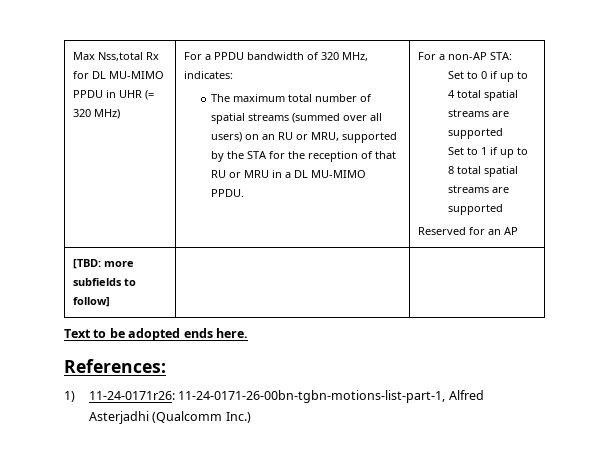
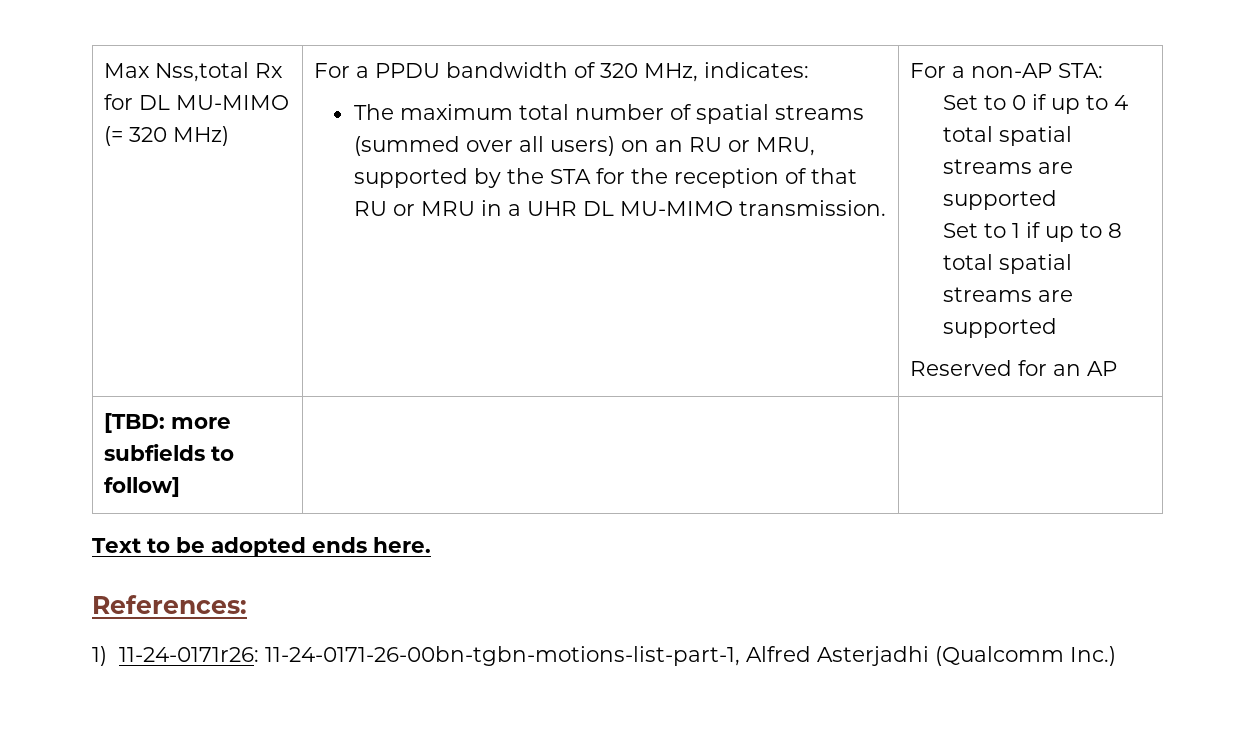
- Max Nss,total Rx for DL MU-MIMO PPDU in UHR (= 320 MHz)
+ Max Nss,total Rx for DL MU-MIMO (= 320 MHz)
- The maximum total number of spatial streams (summed over all users) on an RU or MRU, supported by the STA for the reception of that RU or MRU in a DL MU-MIMO PPDU.
+ The maximum total number of spatial streams (summed over all users) on an RU or MRU, supported by the STA for the reception of that RU or MRU in a UHR DL MU-MIMO transmission.

